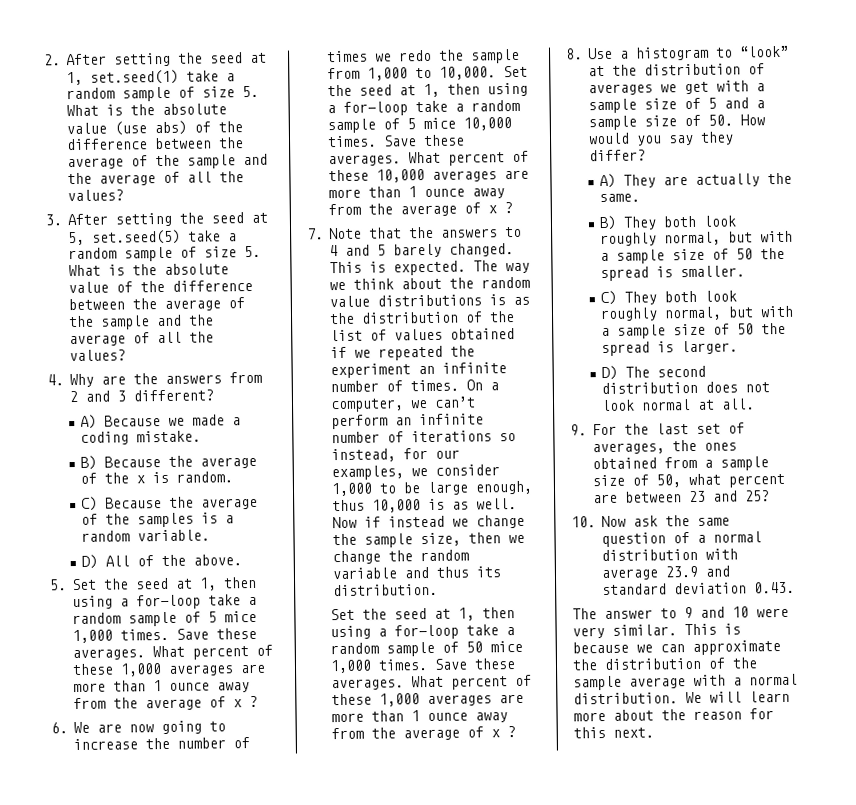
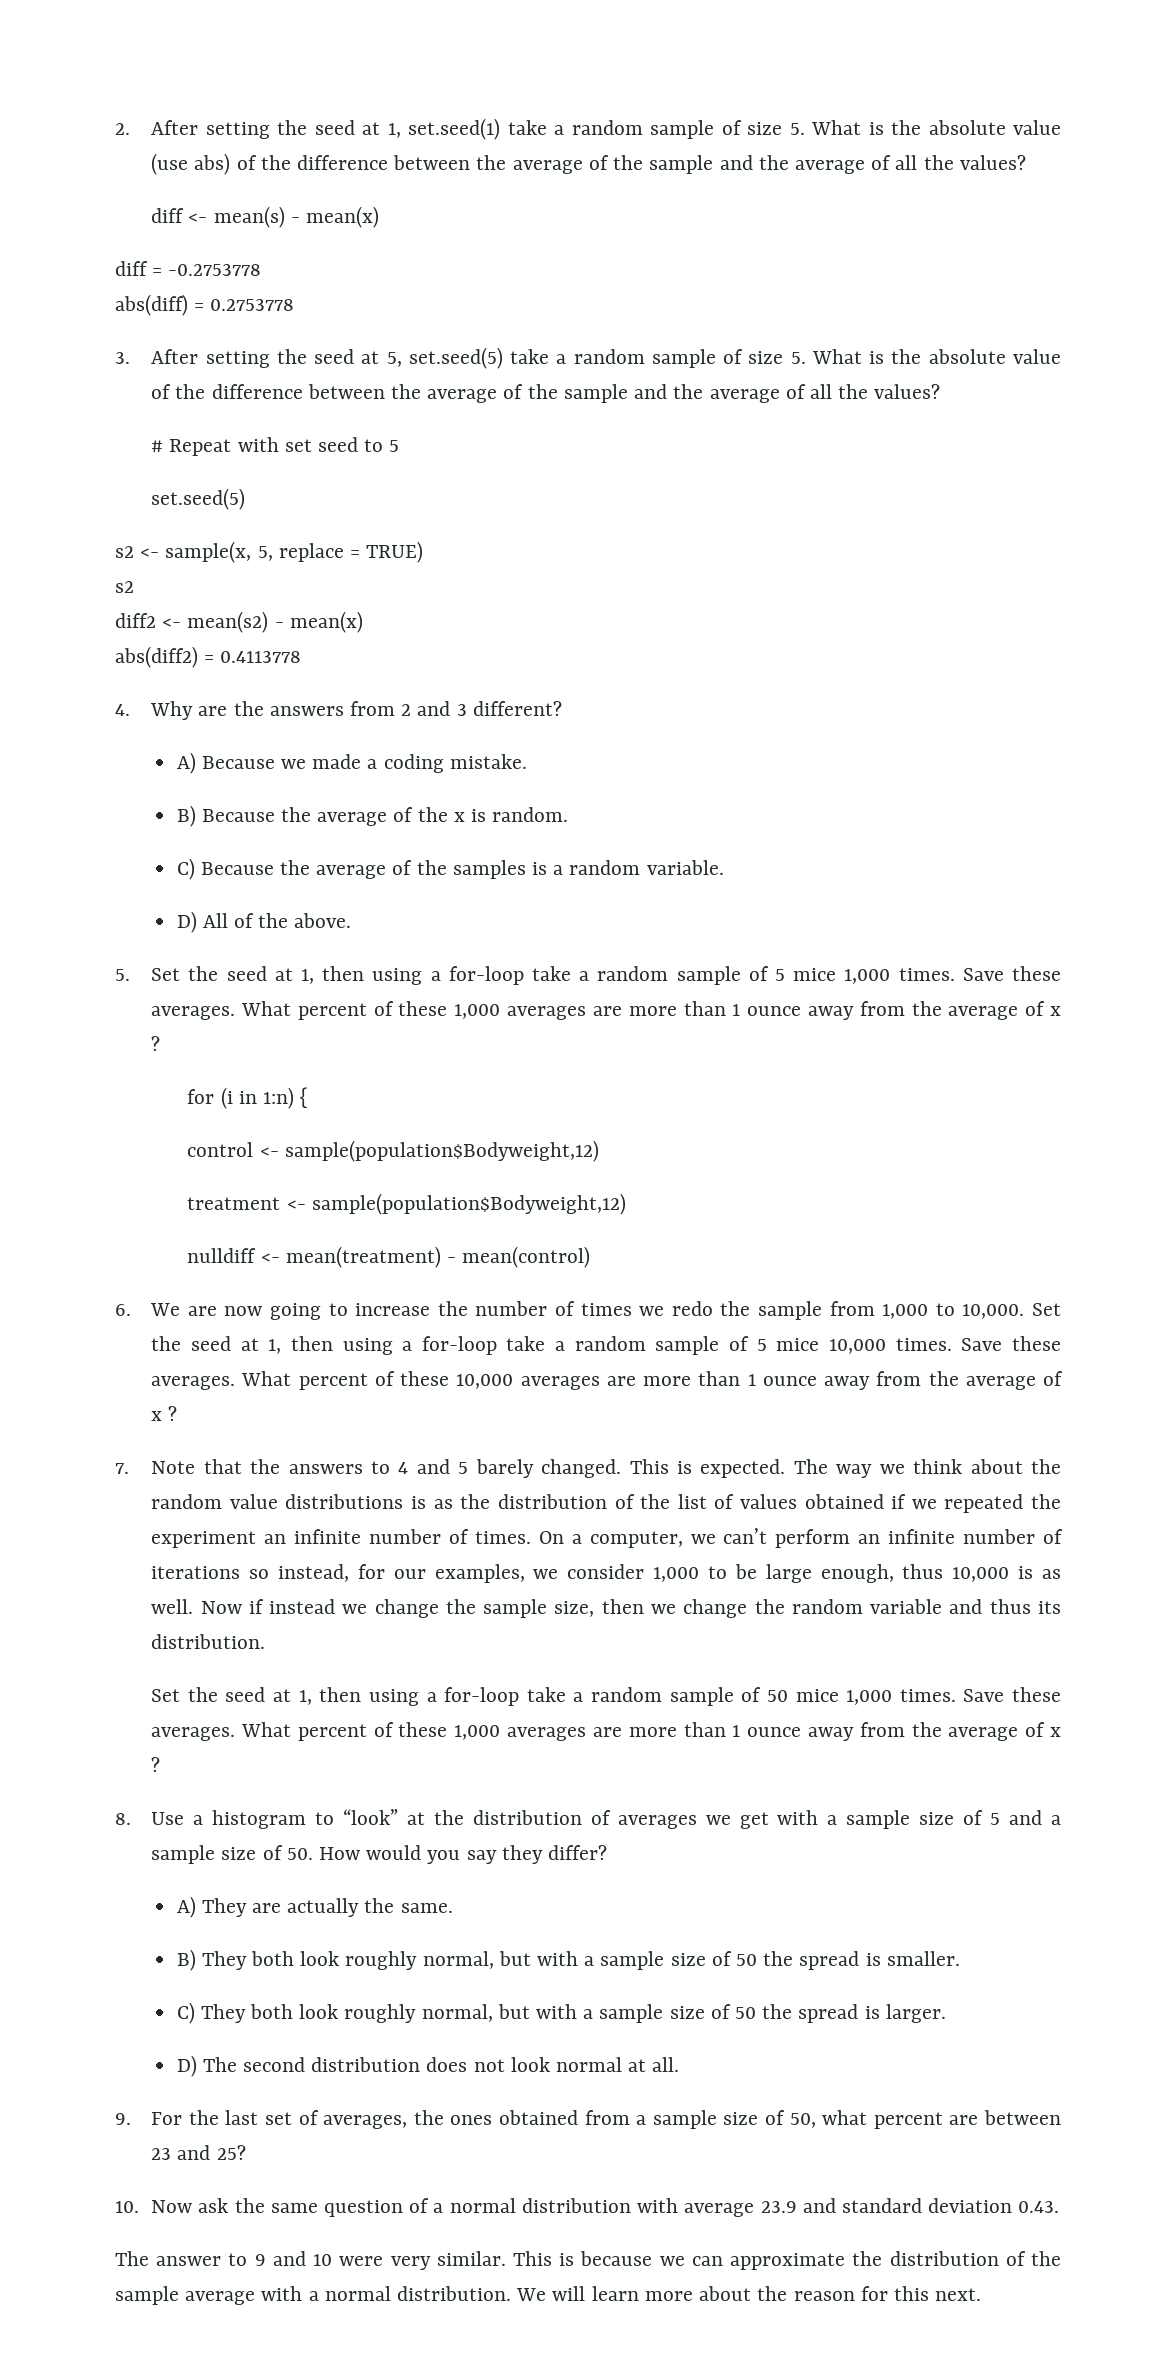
+ diff <- mean(s) - mean(x)
+ diff = -0.2753778
+ abs(diff) = 0.2753778
+ # Repeat with set seed to 5
+ set.seed(5)
+ s2 <- sample(x, 5, replace = TRUE)
+ s2
+ diff2 <- mean(s2) - mean(x)
+ abs(diff2) = 0.4113778
+ for (i in 1:n) {
+ control <- sample(population$Bodyweight,12)
+ treatment <- sample(population$Bodyweight,12)
+ nulldiff <- mean(treatment) - mean(control)

